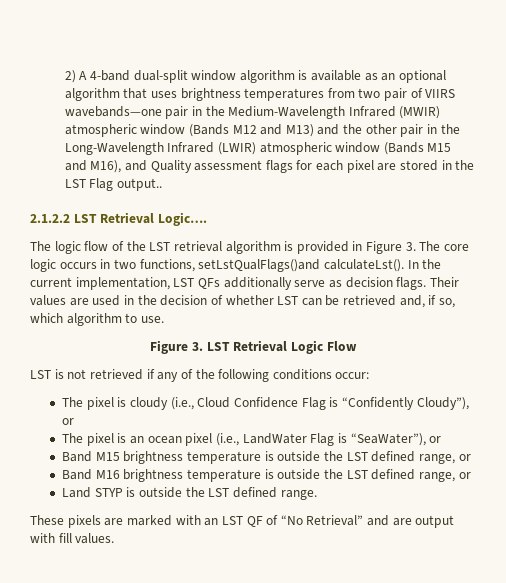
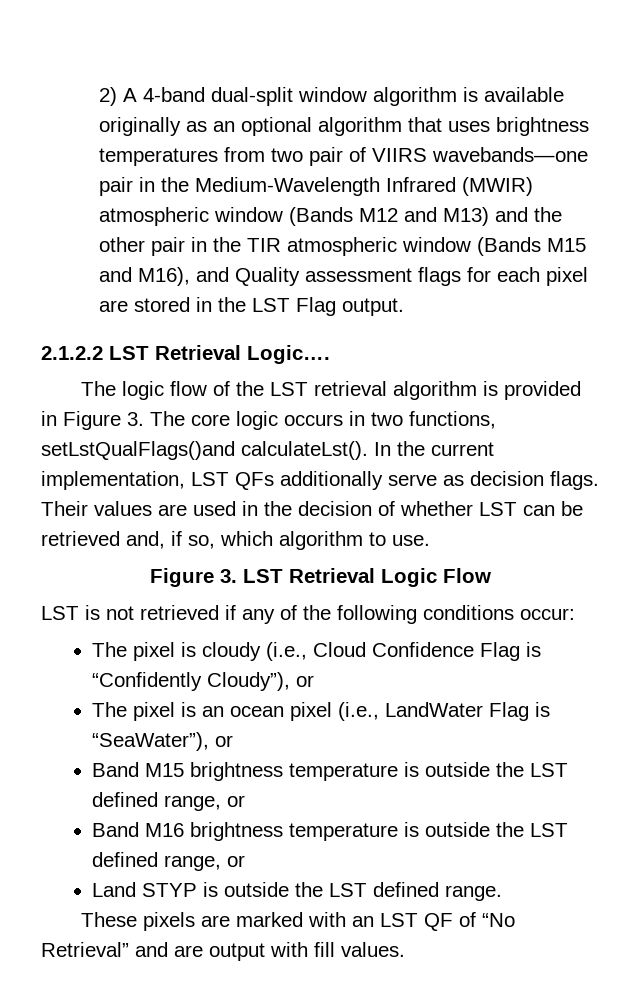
- 2) A 4-band dual-split window algorithm is available as an optional algorithm that uses brightness temperatures from two pair of VIIRS wavebands—one pair in the Medium-Wavelength Infrared (MWIR) atmospheric window (Bands M12 and M13) and the other pair in the Long-Wavelength Infrared (LWIR) atmospheric window (Bands M15 and M16), and Quality assessment flags for each pixel are stored in the LST Flag output..
+ 2) A 4-band dual-split window algorithm is available originally as an optional algorithm that uses brightness temperatures from two pair of VIIRS wavebands—one pair in the Medium-Wavelength Infrared (MWIR) atmospheric window (Bands M12 and M13) and the other pair in the TIR atmospheric window (Bands M15 and M16), and Quality assessment flags for each pixel are stored in the LST Flag output.

